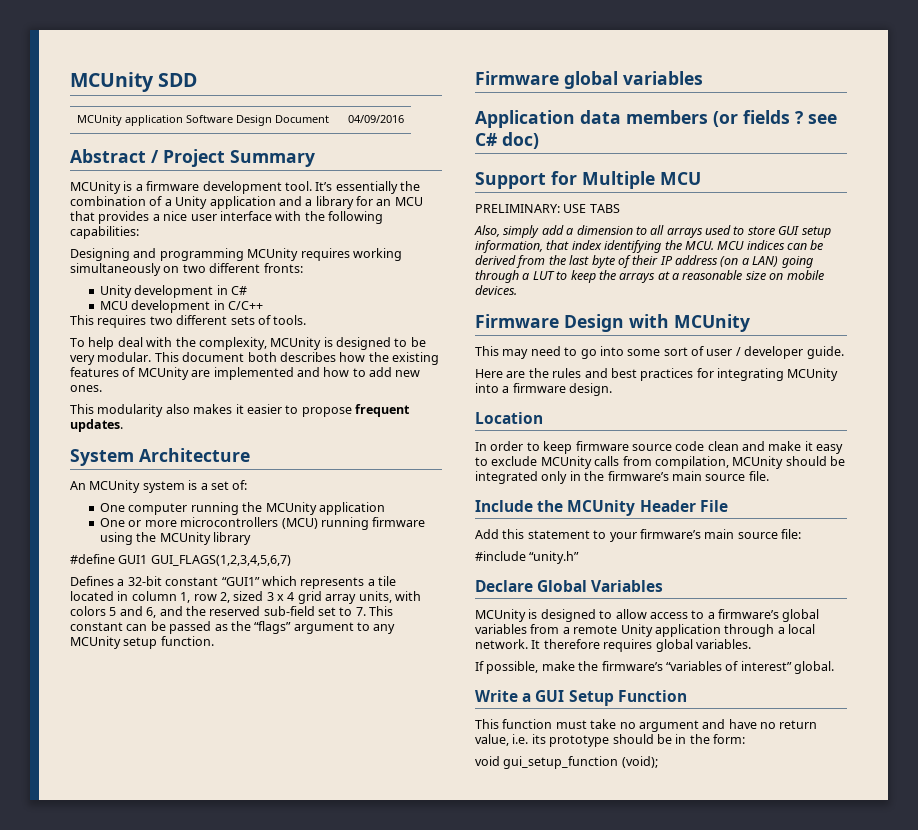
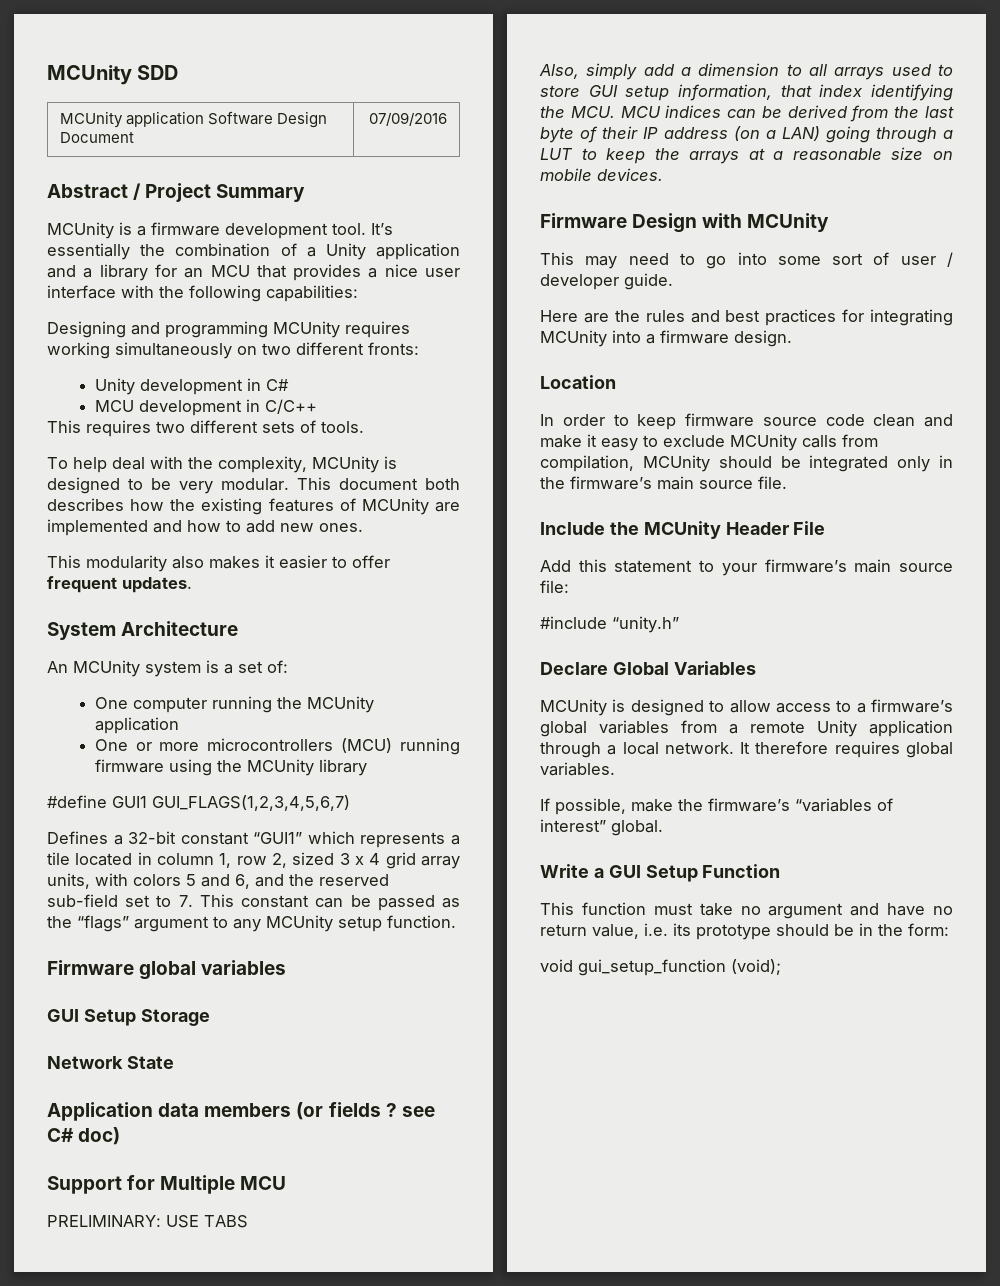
- MCUnity application Software Design Document | 04/09/2016
+ MCUnity application Software Design Document | 07/09/2016
- This modularity also makes it easier to propose frequent updates.
+ This modularity also makes it easier to offer frequent updates.
+ GUI Setup Storage
+ Network State

